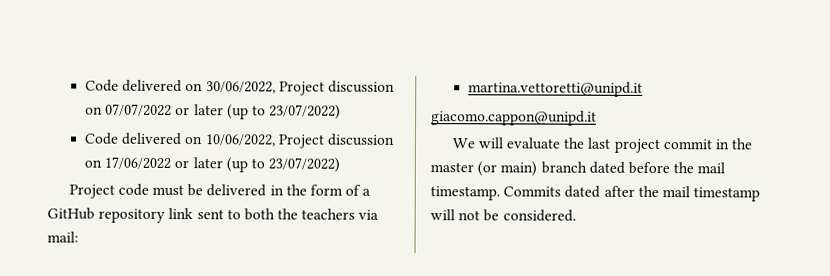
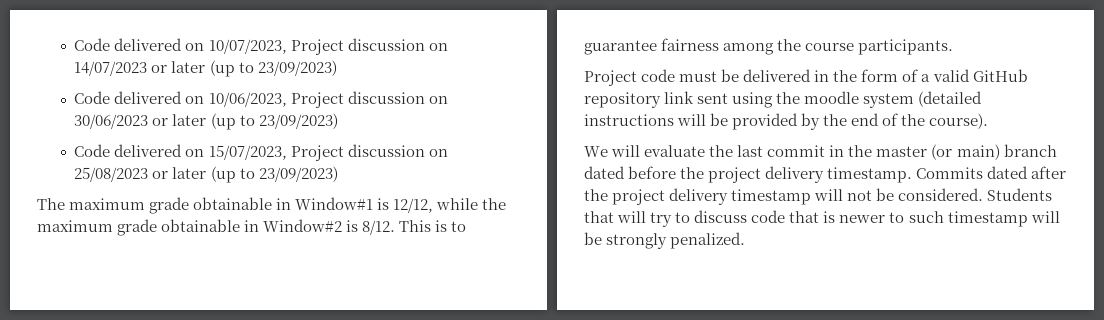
- Code delivered on 30/06/2022, Project discussion on 07/07/2022 or later (up to 23/07/2022)
- Code delivered on 10/06/2022, Project discussion on 17/06/2022 or later (up to 23/07/2022)
+ Code delivered on 10/07/2023, Project discussion on 14/07/2023 or later (up to 23/09/2023)
+ Code delivered on 10/06/2023, Project discussion on 30/06/2023 or later (up to 23/09/2023)
+ Code delivered on 15/07/2023, Project discussion on 25/08/2023 or later (up to 23/09/2023)
+ The maximum grade obtainable in Window#1 is 12/12, while the maximum grade obtainable in Window#2 is 8/12. This is to guarantee fairness among the course participants.
- Project code must be delivered in the form of a GitHub repository link sent to both the teachers via mail:
- martina.vettoretti@unipd.it
- giacomo.cappon@unipd.it
+ Project code must be delivered in the form of a valid GitHub repository link sent using the moodle system (detailed instructions will be provided by the end of the course).
- We will evaluate the last project commit in the master (or main) branch dated before the mail timestamp.
+ We will evaluate the last commit in the master (or main) branch dated before the project delivery timestamp.
- Commits dated after the mail timestamp will not be considered.
+ Commits dated after the project delivery timestamp will not be considered.
+ Students that will try to discuss code that is newer to such timestamp will be strongly penalized.

